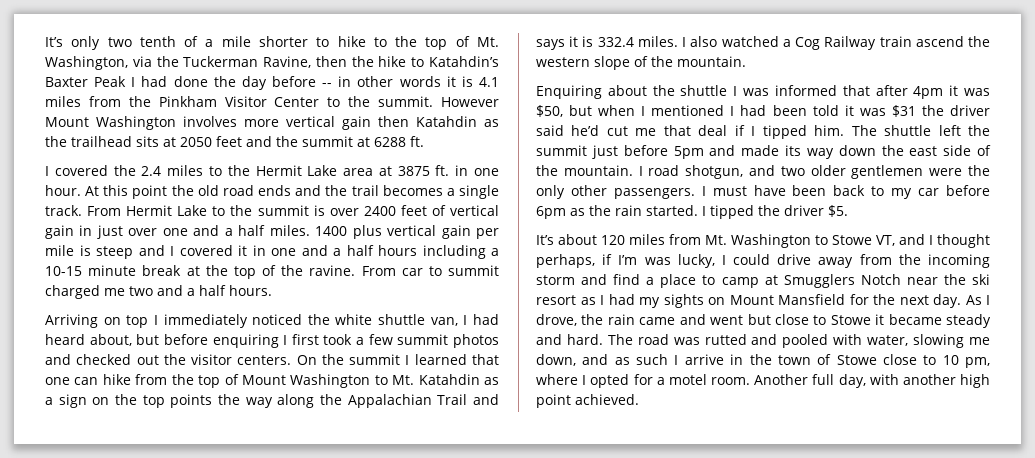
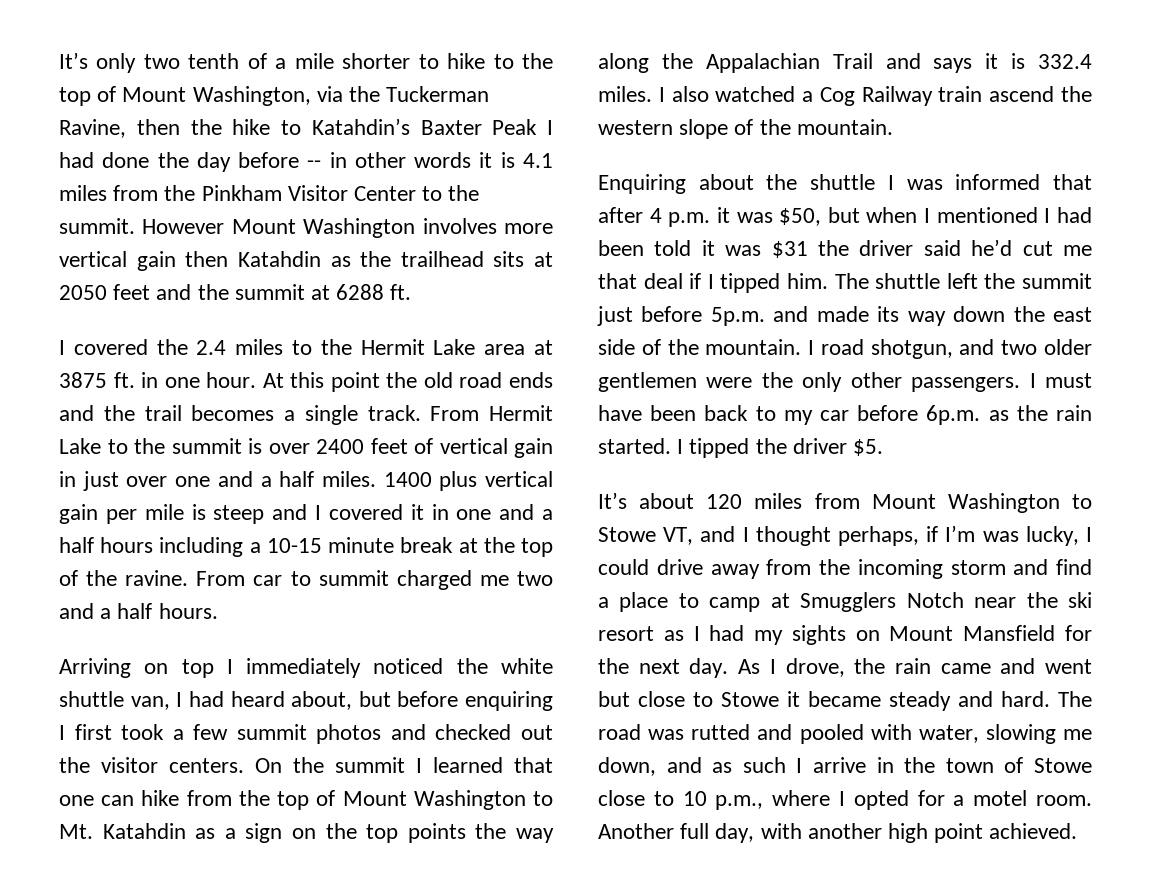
- It’s only two tenth of a mile shorter to hike to the top of Mt. Washington, via the Tuckerman Ravine, then the hike to Katahdin’s Baxter Peak I had done the day before -- in other words it is 4.1 miles from the Pinkham Visitor Center to the summit.
+ It’s only two tenth of a mile shorter to hike to the top of Mount Washington, via the Tuckerman Ravine, then the hike to Katahdin’s Baxter Peak I had done the day before -- in other words it is 4.1 miles from the Pinkham Visitor Center to the summit.
- Enquiring about the shuttle I was informed that after 4pm it was $50, but when I mentioned I had been told it was $31 the driver said he’d cut me that deal if I tipped him.
+ Enquiring about the shuttle I was informed that after 4 p.m. it was $50, but when I mentioned I had been told it was $31 the driver said he’d cut me that deal if I tipped him.
- The shuttle left the summit just before 5pm and made its way down the east side of the mountain.
+ The shuttle left the summit just before 5p.m. and made its way down the east side of the mountain.
- I must have been back to my car before 6pm as the rain started.
+ I must have been back to my car before 6p.m. as the rain started.
- It’s about 120 miles from Mt. Washington to Stowe VT, and I thought perhaps, if I’m was lucky, I could drive away from the incoming storm and find a place to camp at Smugglers Notch near the ski resort as I had my sights on Mount Mansfield for the next day.
+ It’s about 120 miles from Mount Washington to Stowe VT, and I thought perhaps, if I’m was lucky, I could drive away from the incoming storm and find a place to camp at Smugglers Notch near the ski resort as I had my sights on Mount Mansfield for the next day.
- The road was rutted and pooled with water, slowing me down, and as such I arrive in the town of Stowe close to 10 pm, where I opted for a motel room.
+ The road was rutted and pooled with water, slowing me down, and as such I arrive in the town of Stowe close to 10 p.m., where I opted for a motel room.

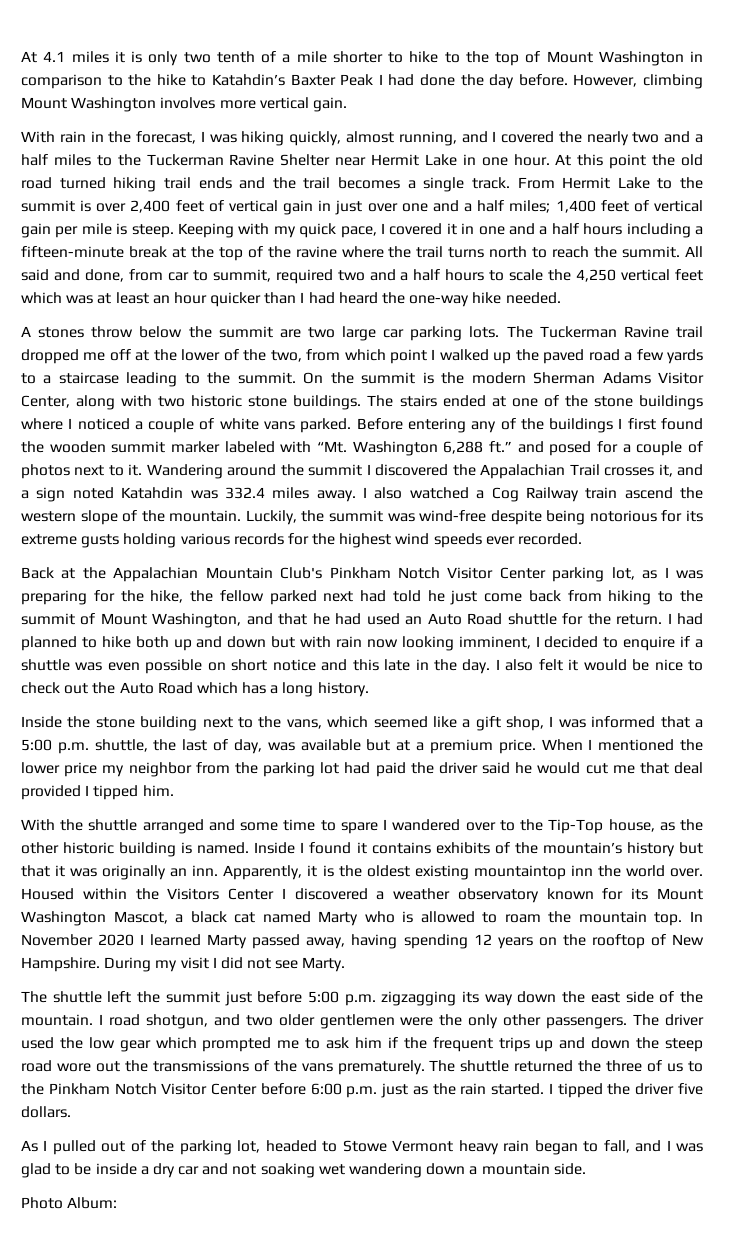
- It’s only two tenth of a mile shorter to hike to the top of Mount Washington, via the Tuckerman Ravine, then the hike to Katahdin’s Baxter Peak I had done the day before -- in other words it is 4.1 miles from the Pinkham Visitor Center to the summit. However Mount Washington involves more vertical gain then Katahdin as the trailhead sits at 2050 feet and the summit at 6288 ft.
- I covered the 2.4 miles to the Hermit Lake area at 3875 ft. in one hour.
+ At 4.1 miles it is only two tenth of a mile shorter to hike to the top of Mount Washington in comparison to the hike to Katahdin’s Baxter Peak I had done the day before. However, climbing Mount Washington involves more vertical gain.
+ With rain in the forecast, I was hiking quickly, almost running, and I covered the nearly two and a half miles to the Tuckerman Ravine Shelter near Hermit Lake in one hour.
- At this point the old road ends and the trail becomes a single track.
+ At this point the old road turned hiking trail ends and the trail becomes a single track.
- From Hermit Lake to the summit is over 2400 feet of vertical gain in just over one and a half miles. 1400 plus vertical gain per mile is steep and I covered it in one and a half hours including a 10-15 minute break at the top of the ravine. From car to summit charged me two and a half hours.
- Arriving on top I immediately noticed the white shuttle van, I had heard about, but before enquiring I first took a few summit photos and checked out the visitor centers. On the summit I learned that one can hike from the top of Mount Washington to Mt. Katahdin as a sign on the top points the way along the Appalachian Trail and says it is 332.4 miles.
+ From Hermit Lake to the summit is over 2,400 feet of vertical gain in just over one and a half miles; 1,400 feet of vertical gain per mile is steep. Keeping with my quick pace, I covered it in one and a half hours including a fifteen-minute break at the top of the ravine where the trail turns north to reach the summit. All said and done, from car to summit, required two and a half hours to scale the 4,250 vertical feet which was at least an hour quicker than I had heard the one-way hike needed.
+ A stones throw below the summit are two large car parking lots. The Tuckerman Ravine trail dropped me off at the lower of the two, from which point I walked up the paved road a few yards to a staircase leading to the summit. On the summit is the modern Sherman Adams Visitor Center, along with two historic stone buildings. The stairs ended at one of the stone buildings where I noticed a couple of white vans parked. Before entering any of the buildings I first found the wooden summit marker labeled with “Mt. Washington 6,288 ft.” and posed for a couple of photos next to it. Wandering around the summit I discovered the Appalachian Trail crosses it, and a sign noted Katahdin was 332.4 miles away.
- I also watched a Cog Railway train ascend the western slope of the mountain.
- Enquiring about the shuttle I was informed that after 4 p.m. it was $50, but when I mentioned I had been told it was $31 the driver said he’d cut me that deal if I tipped him. The shuttle left the summit just before 5p.m. and made its way down the east side of the mountain.
+ I also watched a Cog Railway train ascend the western slope of the mountain. Luckily, the summit was wind-free despite being notorious for its extreme gusts holding various records for the highest wind speeds ever recorded.
+ Back at the Appalachian Mountain Club's Pinkham Notch Visitor Center parking lot, as I was preparing for the hike, the fellow parked next had told he just come back from hiking to the summit of Mount Washington, and that he had used an Auto Road shuttle for the return. I had planned to hike both up and down but with rain now looking imminent, I decided to enquire if a shuttle was even possible on short notice and this late in the day. I also felt it would be nice to check out the Auto Road which has a long history.
+ Inside the stone building next to the vans, which seemed like a gift shop, I was informed that a 5:00 p.m. shuttle, the last of day, was available but at a premium price. When I mentioned the lower price my neighbor from the parking lot had paid the driver said he would cut me that deal provided I tipped him.
+ With the shuttle arranged and some time to spare I wandered over to the Tip-Top house, as the other historic building is named. Inside I found it contains exhibits of the mountain’s history but that it was originally an inn. Apparently, it is the oldest existing mountaintop inn the world over. Housed within the Visitors Center I discovered a weather observatory known for its Mount Washington Mascot, a black cat named Marty who is allowed to roam the mountain top. In November 2020 I learned Marty passed away, having spending 12 years on the rooftop of New Hampshire. During my visit I did not see Marty.
+ The shuttle left the summit just before 5:00 p.m. zigzagging its way down the east side of the mountain.
- I must have been back to my car before 6p.m. as the rain started.
+ The driver used the low gear which prompted me to ask him if the frequent trips up and down the steep road wore out the transmissions of the vans prematurely. The shuttle returned the three of us to the Pinkham Notch Visitor Center before 6:00 p.m. just as the rain started.
- I tipped the driver $5.
- It’s about 120 miles from Mount Washington to Stowe VT, and I thought perhaps, if I’m was lucky, I could drive away from the incoming storm and find a place to camp at Smugglers Notch near the ski resort as I had my sights on Mount Mansfield for the next day. As I drove, the rain came and went but close to Stowe it became steady and hard. The road was rutted and pooled with water, slowing me down, and as such I arrive in the town of Stowe close to 10 p.m., where I opted for a motel room. Another full day, with another high point achieved.
+ I tipped the driver five dollars.
+ As I pulled out of the parking lot, headed to Stowe Vermont heavy rain began to fall, and I was glad to be inside a dry car and not soaking wet wandering down a mountain side.
+ Photo Album:

